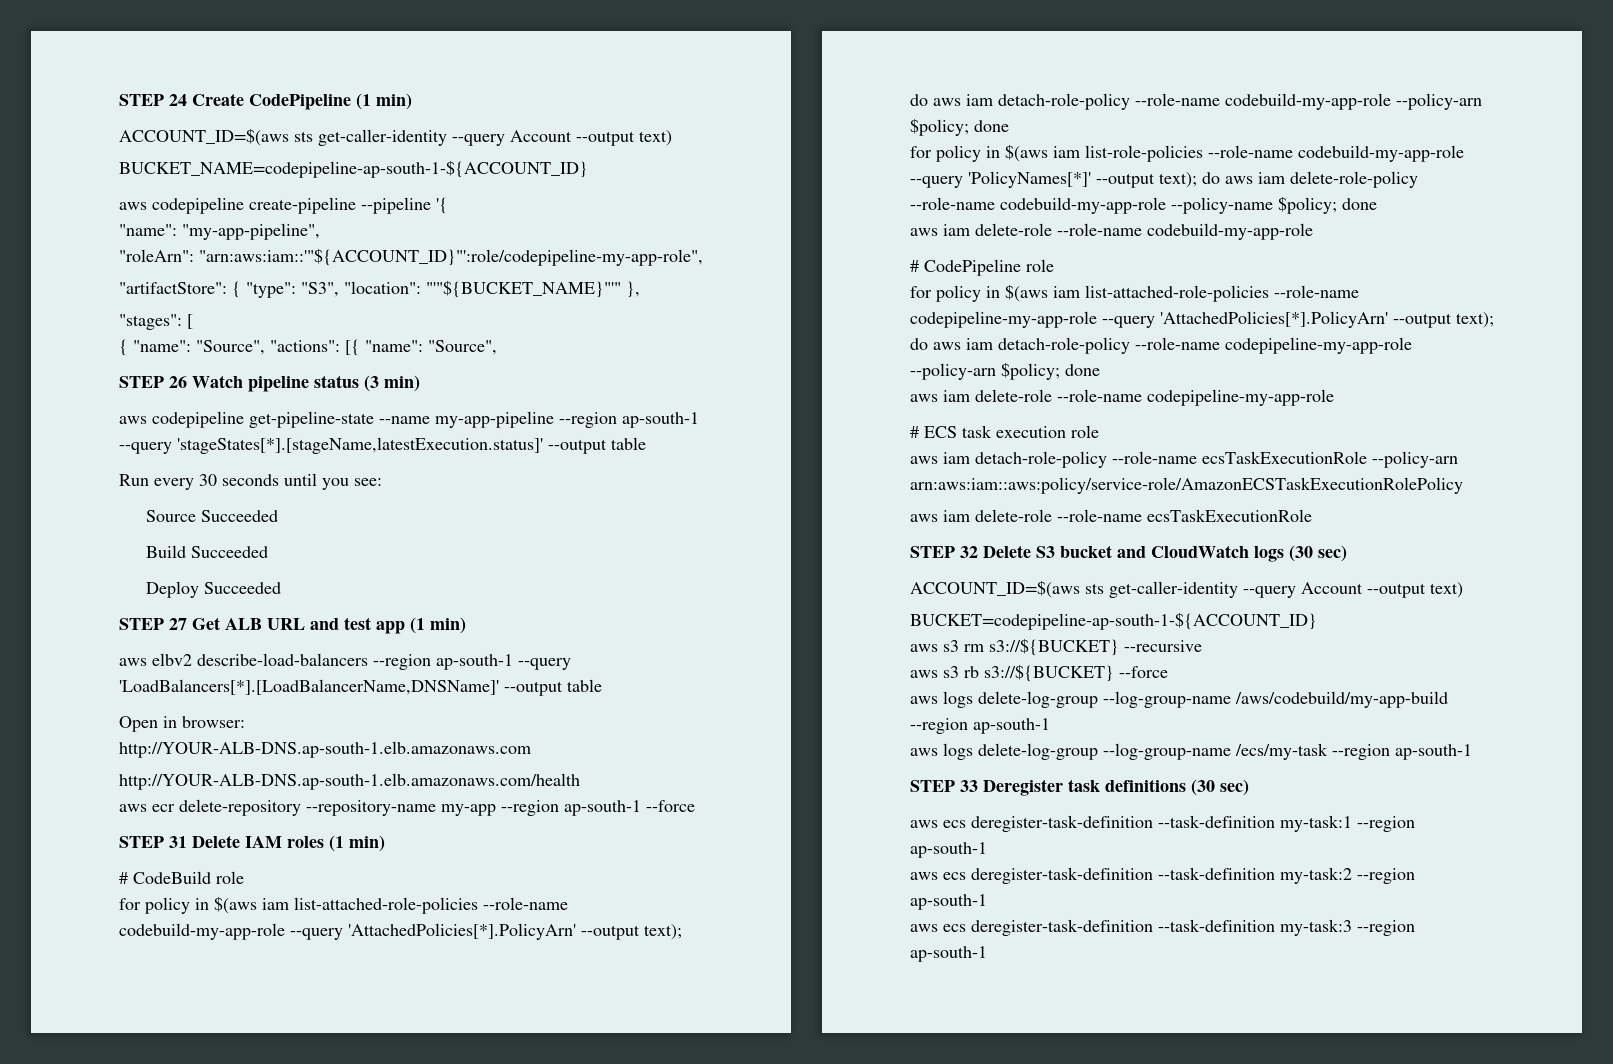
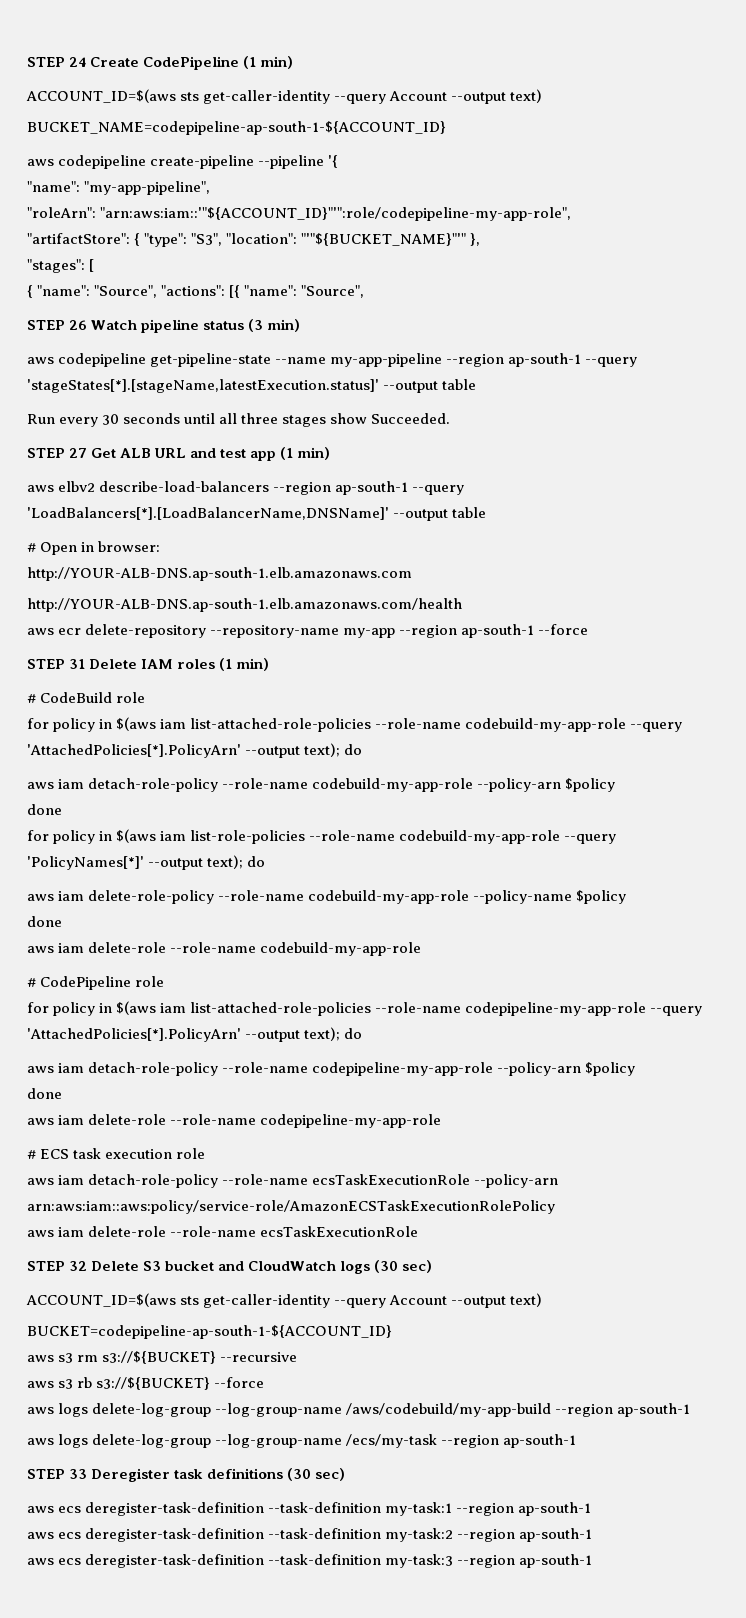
- "roleArn": "arn:aws:iam::'"${ACCOUNT_ID}"':role/codepipeline-my-app-role",
+ "roleArn": "arn:aws:iam::'"${ACCOUNT_ID}"'":role/codepipeline-my-app-role",
- Run every 30 seconds until you see:
- Source Succeeded
- Build Succeeded
- Deploy Succeeded
+ Run every 30 seconds until all three stages show Succeeded.
- Open in browser:
+ # Open in browser:
- for policy in $(aws iam list-attached-role-policies --role-name codebuild-my-app-role --query 'AttachedPolicies[*].PolicyArn' --output text); do aws iam detach-role-policy --role-name codebuild-my-app-role --policy-arn $policy; done
+ for policy in $(aws iam list-attached-role-policies --role-name codebuild-my-app-role --query 'AttachedPolicies[*].PolicyArn' --output text); do
+ aws iam detach-role-policy --role-name codebuild-my-app-role --policy-arn $policy
+ done
- for policy in $(aws iam list-role-policies --role-name codebuild-my-app-role --query 'PolicyNames[*]' --output text); do aws iam delete-role-policy --role-name codebuild-my-app-role --policy-name $policy; done
+ for policy in $(aws iam list-role-policies --role-name codebuild-my-app-role --query 'PolicyNames[*]' --output text); do
+ aws iam delete-role-policy --role-name codebuild-my-app-role --policy-name $policy
+ done
- for policy in $(aws iam list-attached-role-policies --role-name codepipeline-my-app-role --query 'AttachedPolicies[*].PolicyArn' --output text); do aws iam detach-role-policy --role-name codepipeline-my-app-role --policy-arn $policy; done
+ for policy in $(aws iam list-attached-role-policies --role-name codepipeline-my-app-role --query 'AttachedPolicies[*].PolicyArn' --output text); do
+ aws iam detach-role-policy --role-name codepipeline-my-app-role --policy-arn $policy
+ done

